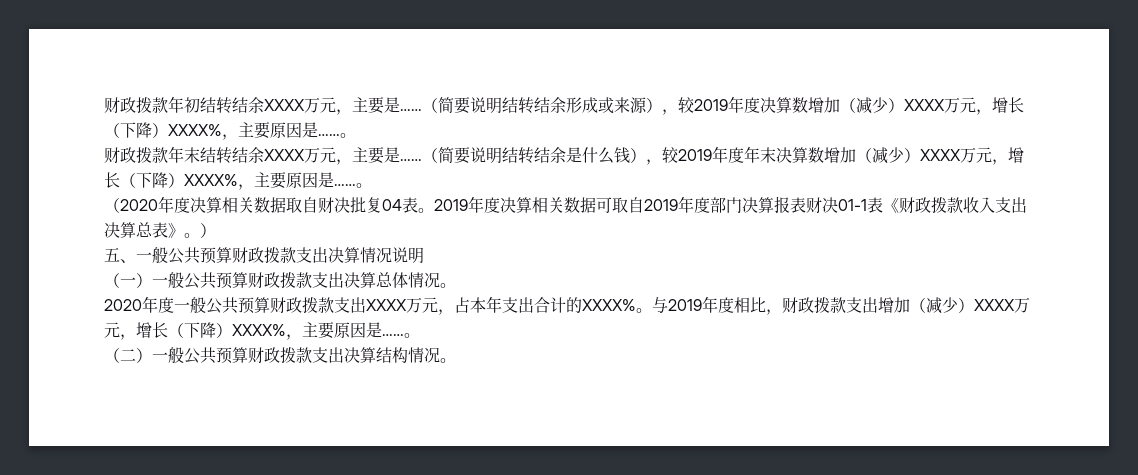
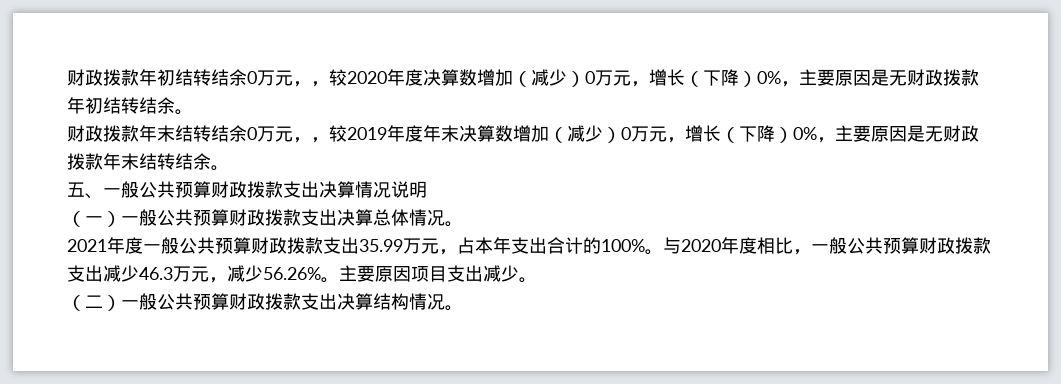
- 财政拨款年初结转结余XXXX万元，主要是……（简要说明结转结余形成或来源），较2019年度决算数增加（减少）XXXX万元，增长（下降）XXXX%，主要原因是……。
+ 财政拨款年初结转结余0万元，，较2020年度决算数增加（减少）0万元，增长（下降）0%，主要原因是无财政拨款年初结转结余。
- 财政拨款年末结转结余XXXX万元，主要是……（简要说明结转结余是什么钱），较2019年度年末决算数增加（减少）XXXX万元，增长（下降）XXXX%，主要原因是……。
- （2020年度决算相关数据取自财决批复04表。2019年度决算相关数据可取自2019年度部门决算报表财决01-1表《财政拨款收入支出决算总表》。）
+ 财政拨款年末结转结余0万元，，较2019年度年末决算数增加（减少）0万元，增长（下降）0%，主要原因是无财政拨款年末结转结余。
- 2020年度一般公共预算财政拨款支出XXXX万元，占本年支出合计的XXXX%。与2019年度相比，财政拨款支出增加（减少）XXXX万元，增长（下降）XXXX%，主要原因是……。
+ 2021年度一般公共预算财政拨款支出35.99万元，占本年支出合计的100%。与2020年度相比，一般公共预算财政拨款支出减少46.3万元，减少56.26%。主要原因项目支出减少。

